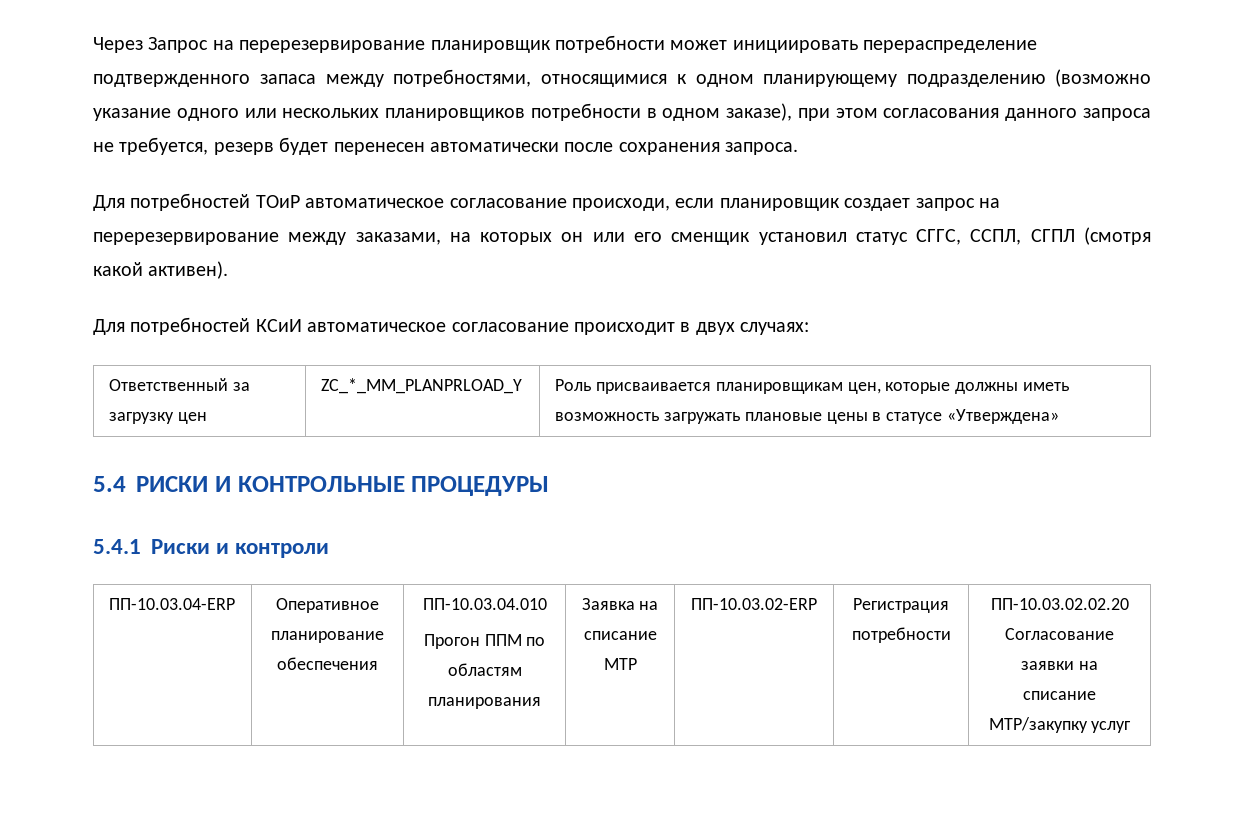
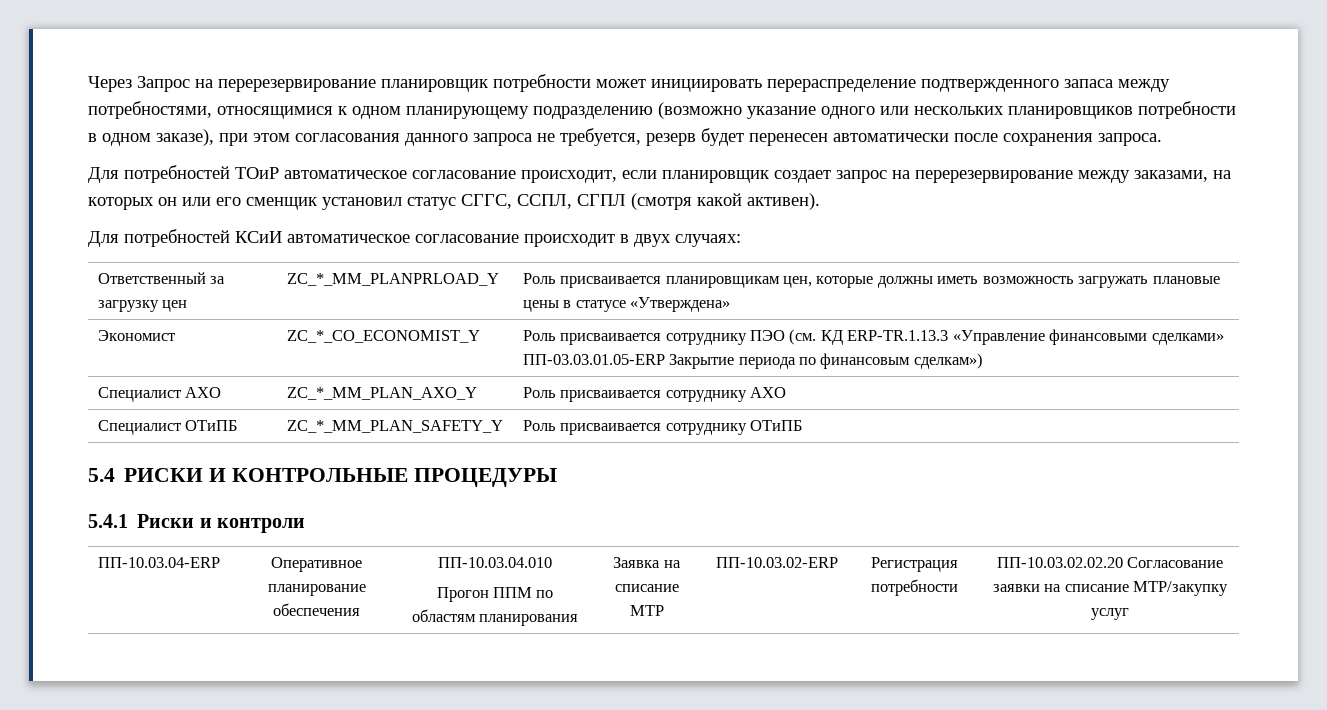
- Для потребностей ТОиР автоматическое согласование происходи, если планировщик создает запрос на перерезервирование между заказами, на которых он или его сменщик установил статус СГГС, ССПЛ, СГПЛ (смотря какой активен).
+ Для потребностей ТОиР автоматическое согласование происходит, если планировщик создает запрос на перерезервирование между заказами, на которых он или его сменщик установил статус СГГС, ССПЛ, СГПЛ (смотря какой активен).
+ Экономист | ZC_*_CO_ECONOMIST_Y | Роль присваивается сотруднику ПЭО (см. КД ERP-TR.1.13.3 «Управление финансовыми сделками» ПП-03.03.01.05-ERP Закрытие периода по финансовым сделкам»)
+ Специалист АХО | ZC_*_MM_PLAN_AXO_Y | Роль присваивается сотруднику АХО
+ Специалист ОТиПБ | ZC_*_MM_PLAN_SAFETY_Y | Роль присваивается сотруднику ОТиПБ

